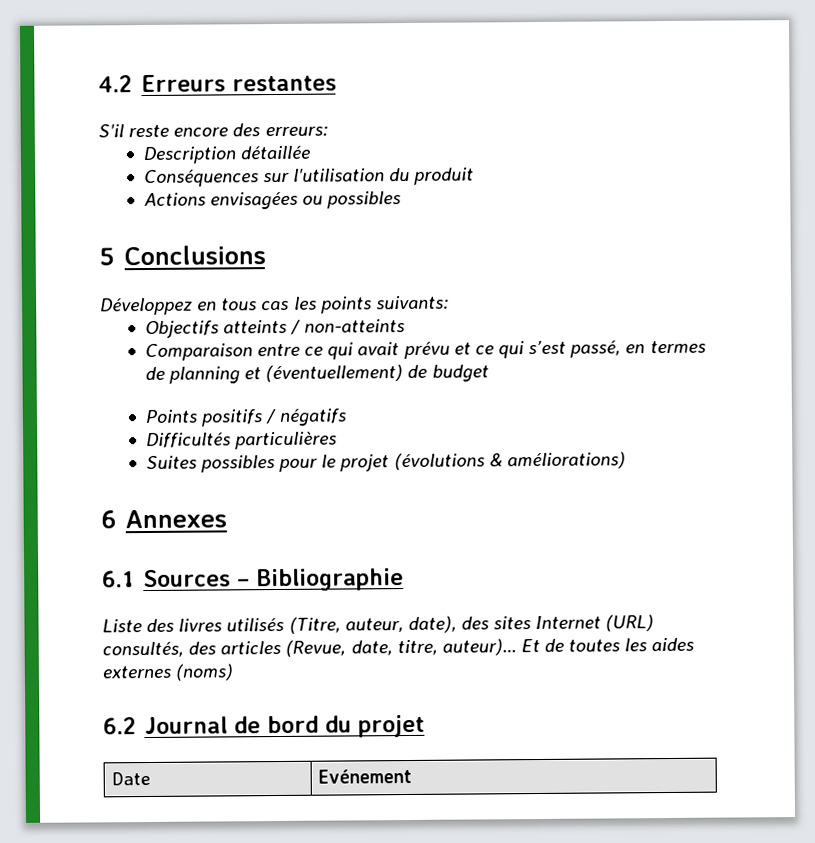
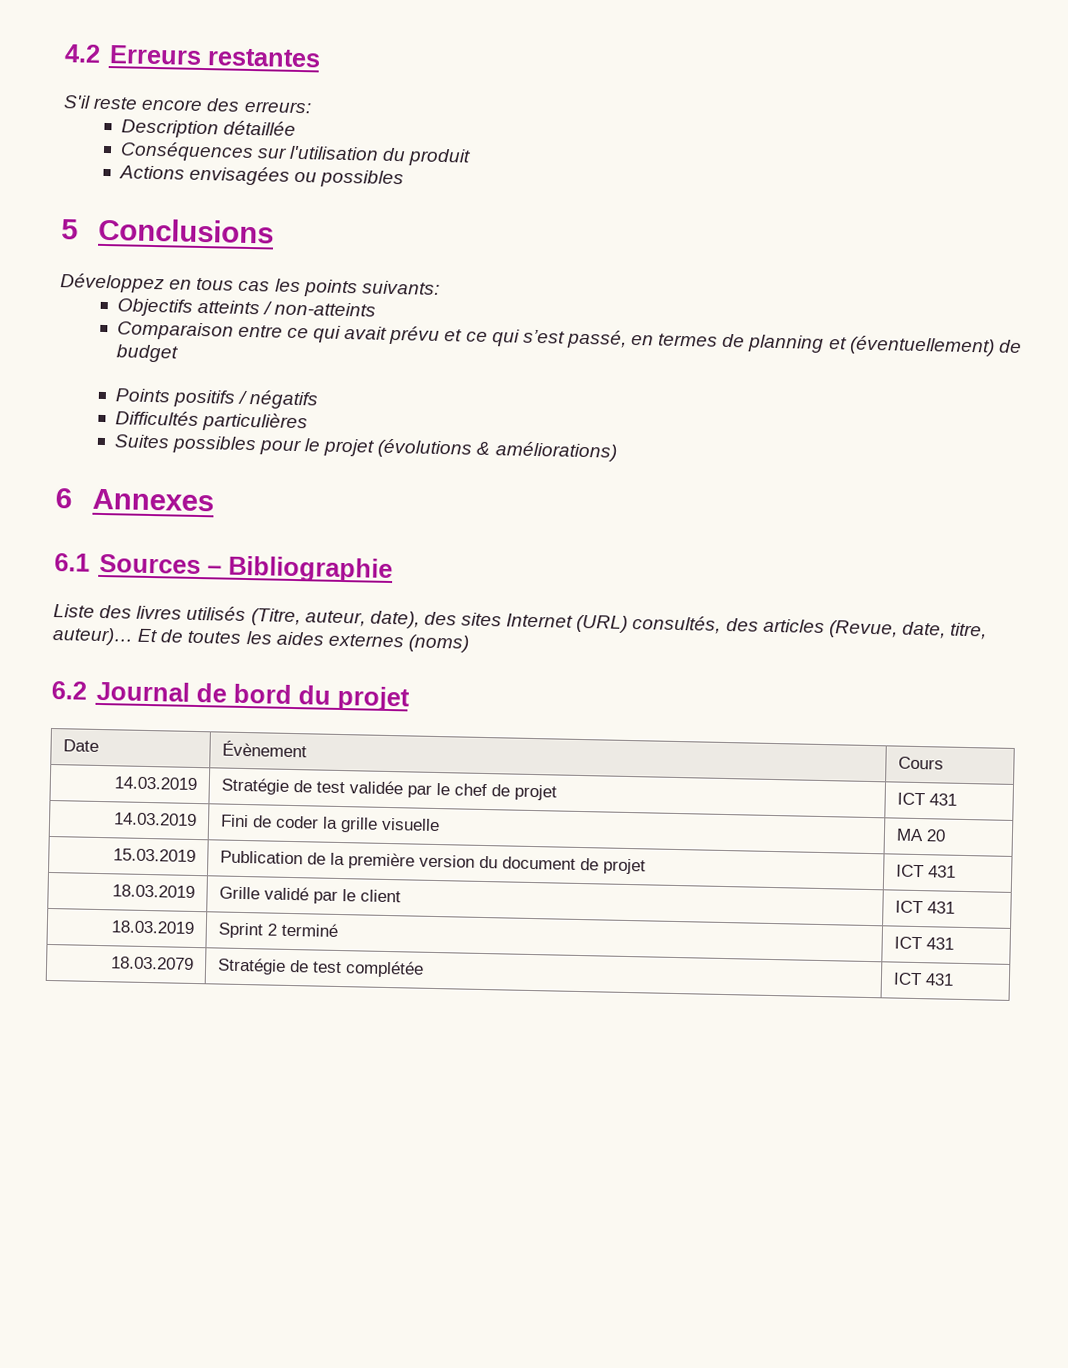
- Date | Evénement
+ Date | Évènement | Cours
+ 14.03.2019 | Stratégie de test validée par le chef de projet | ICT 431
+ 14.03.2019 | Fini de coder la grille visuelle | MA 20
+ 15.03.2019 | Publication de la première version du document de projet | ICT 431
+ 18.03.2019 | Grille validé par le client | ICT 431
+ 18.03.2019 | Sprint 2 terminé | ICT 431
+ 18.03.2079 | Stratégie de test complétée | ICT 431

